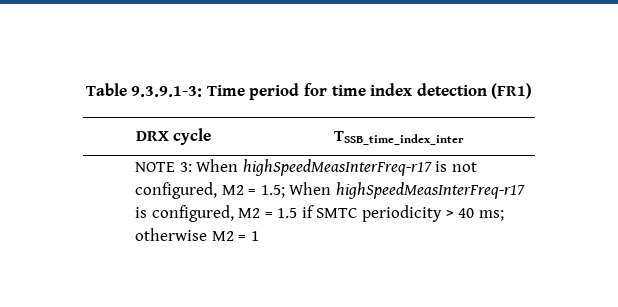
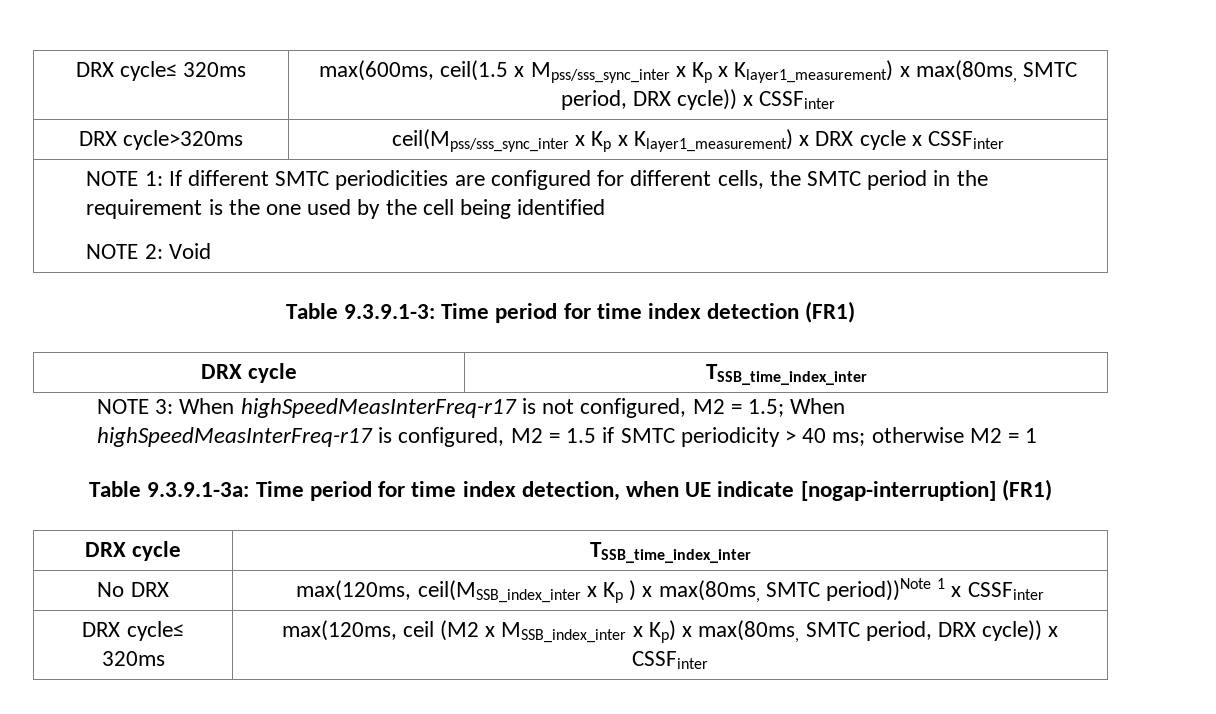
+ DRX cycle≤ 320ms | max(600ms, ceil(1.5 x Mpss/sss_sync_inter x Kp x Klayer1_measurement) x max(80ms, SMTC period, DRX cycle)) x CSSFinter
+ DRX cycle>320ms | ceil(Mpss/sss_sync_inter x Kp x Klayer1_measurement) x DRX cycle x CSSFinter
+ NOTE 1: If different SMTC periodicities are configured for different cells, the SMTC period in the requirement is the one used by the cell being identified
+ NOTE 2: Void
+ Table 9.3.9.1-3a: Time period for time index detection, when UE indicate [nogap-interruption] (FR1)
+ DRX cycle | TSSB_time_index_inter
+ No DRX | max(120ms, ceil(MSSB_index_inter x Kp ) x max(80ms, SMTC period))Note 1 x CSSFinter
+ DRX cycle≤ 320ms | max(120ms, ceil (M2 x MSSB_index_inter x Kp) x max(80ms, SMTC period, DRX cycle)) x CSSFinter

